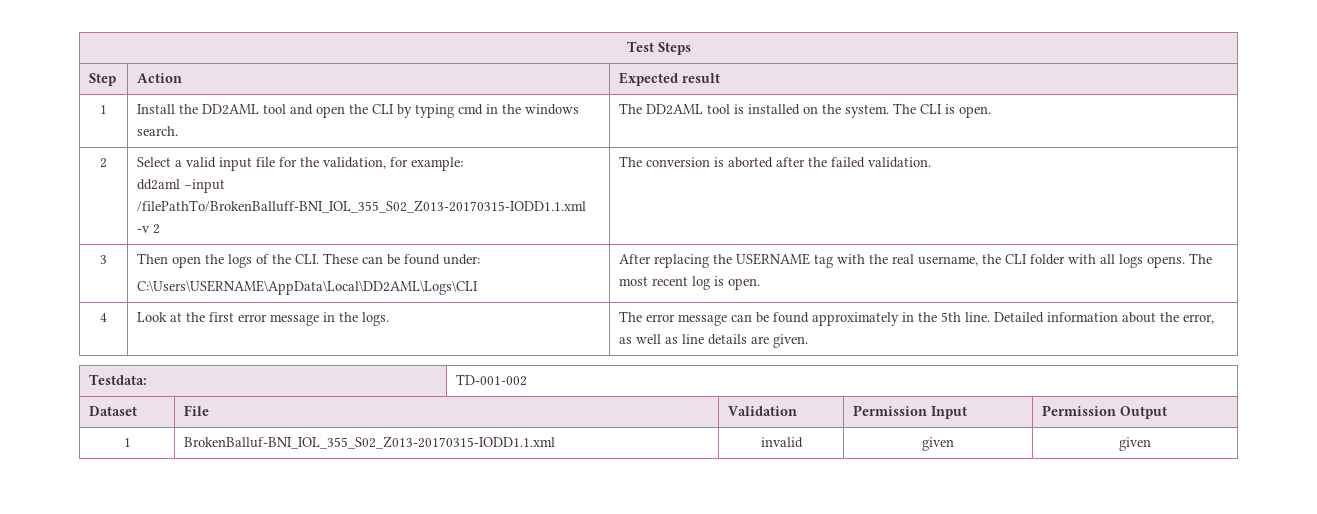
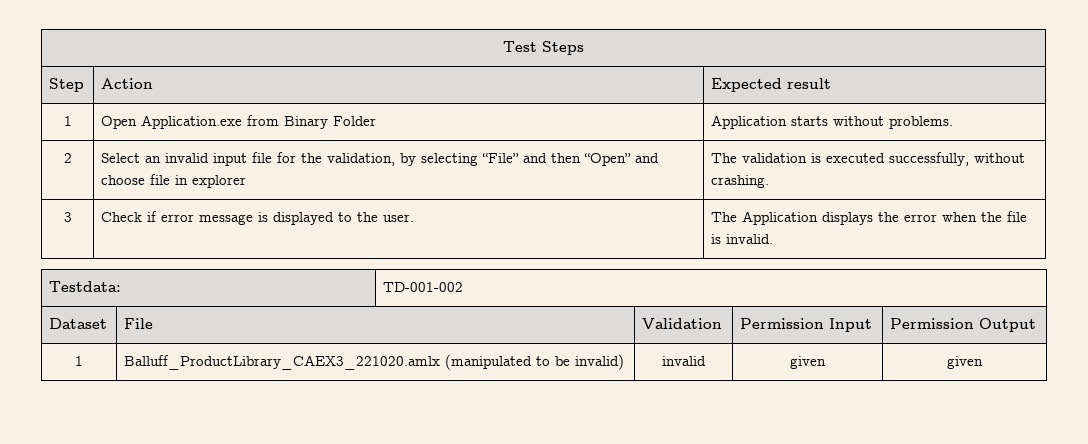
- 1 | Install the DD2AML tool and open the CLI by typing cmd in the windows search. | The DD2AML tool is installed on the system. The CLI is open.
+ 1 | Open Application.exe from Binary Folder | Application starts without problems.
- 2 | Select a valid input file for the validation, for example:
- dd2aml –input /filePathTo/BrokenBalluff-BNI_IOL_355_S02_Z013-20170315-IODD1.1.xml -v 2 | The conversion is aborted after the failed validation.
- 3 | Then open the logs of the CLI. These can be found under:
- C:\Users\USERNAME\AppData\Local\DD2AML\Logs\CLI | After replacing the USERNAME tag with the real username, the CLI folder with all logs opens. The most recent log is open.
- 4 | Look at the first error message in the logs. | The error message can be found approximately in the 5th line. Detailed information about the error, as well as line details are given.
+ 2 | Select an invalid input file for the validation, by selecting “File” and then “Open” and choose file in explorer | The validation is executed successfully, without crashing.
+ 3 | Check if error message is displayed to the user. | The Application displays the error when the file is invalid.
- 1 | BrokenBalluf-BNI_IOL_355_S02_Z013-20170315-IODD1.1.xml | invalid | given | given
+ 1 | Balluff_ProductLibrary_CAEX3_221020.amlx (manipulated to be invalid) | invalid | given | given

